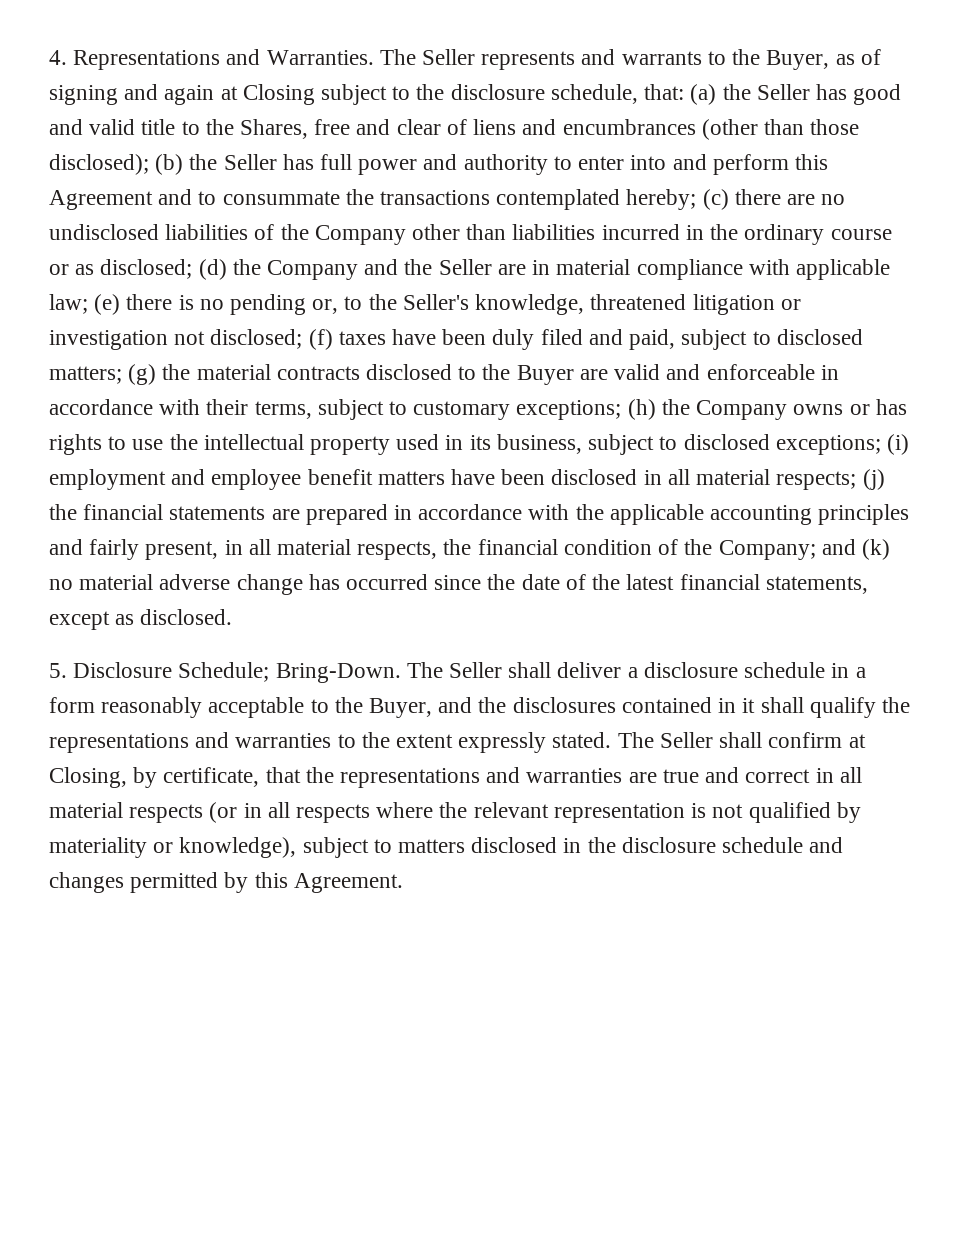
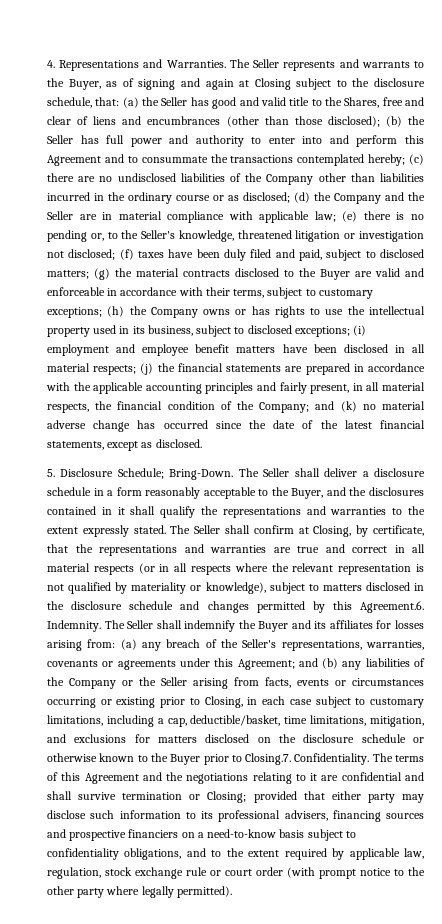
- The Seller shall confirm at Closing, by certificate, that the representations and warranties are true and correct in all material respects (or in all respects where the relevant representation is not qualified by materiality or knowledge), subject to matters disclosed in the disclosure schedule and changes permitted by this Agreement.
+ The Seller shall confirm at Closing, by certificate, that the representations and warranties are true and correct in all material respects (or in all respects where the relevant representation is not qualified by materiality or knowledge), subject to matters disclosed in the disclosure schedule and changes permitted by this Agreement.6. Indemnity. The Seller shall indemnify the Buyer and its affiliates for losses arising from: (a) any breach of the Seller's representations, warranties, covenants or agreements under this Agreement; and (b) any liabilities of the Company or the Seller arising from facts, events or circumstances occurring or existing prior to Closing, in each case subject to customary limitations, including a cap, deductible/basket, time limitations, mitigation, and exclusions for matters disclosed on the disclosure schedule or otherwise known to the Buyer prior to Closing.7. Confidentiality. The terms of this Agreement and the negotiations relating to it are confidential and shall survive termination or Closing; provided that either party may disclose such information to its professional advisers, financing sources and prospective financiers on a need-to-know basis subject to confidentiality obligations, and to the extent required by applicable law, regulation, stock exchange rule or court order (with prompt notice to the other party where legally permitted).

